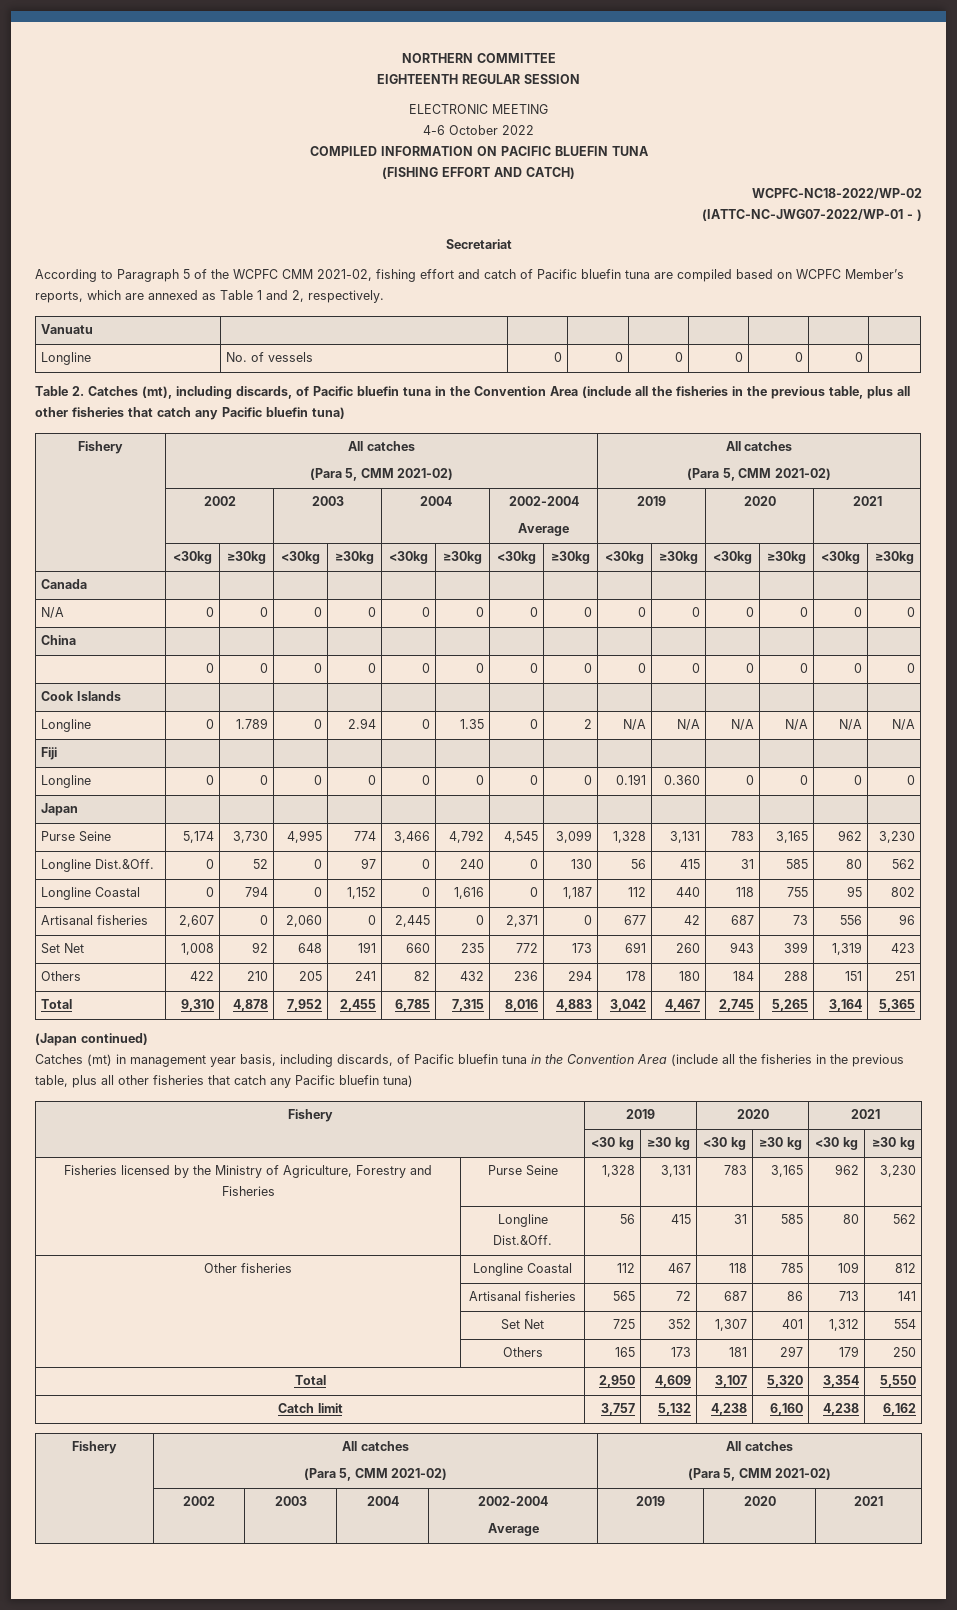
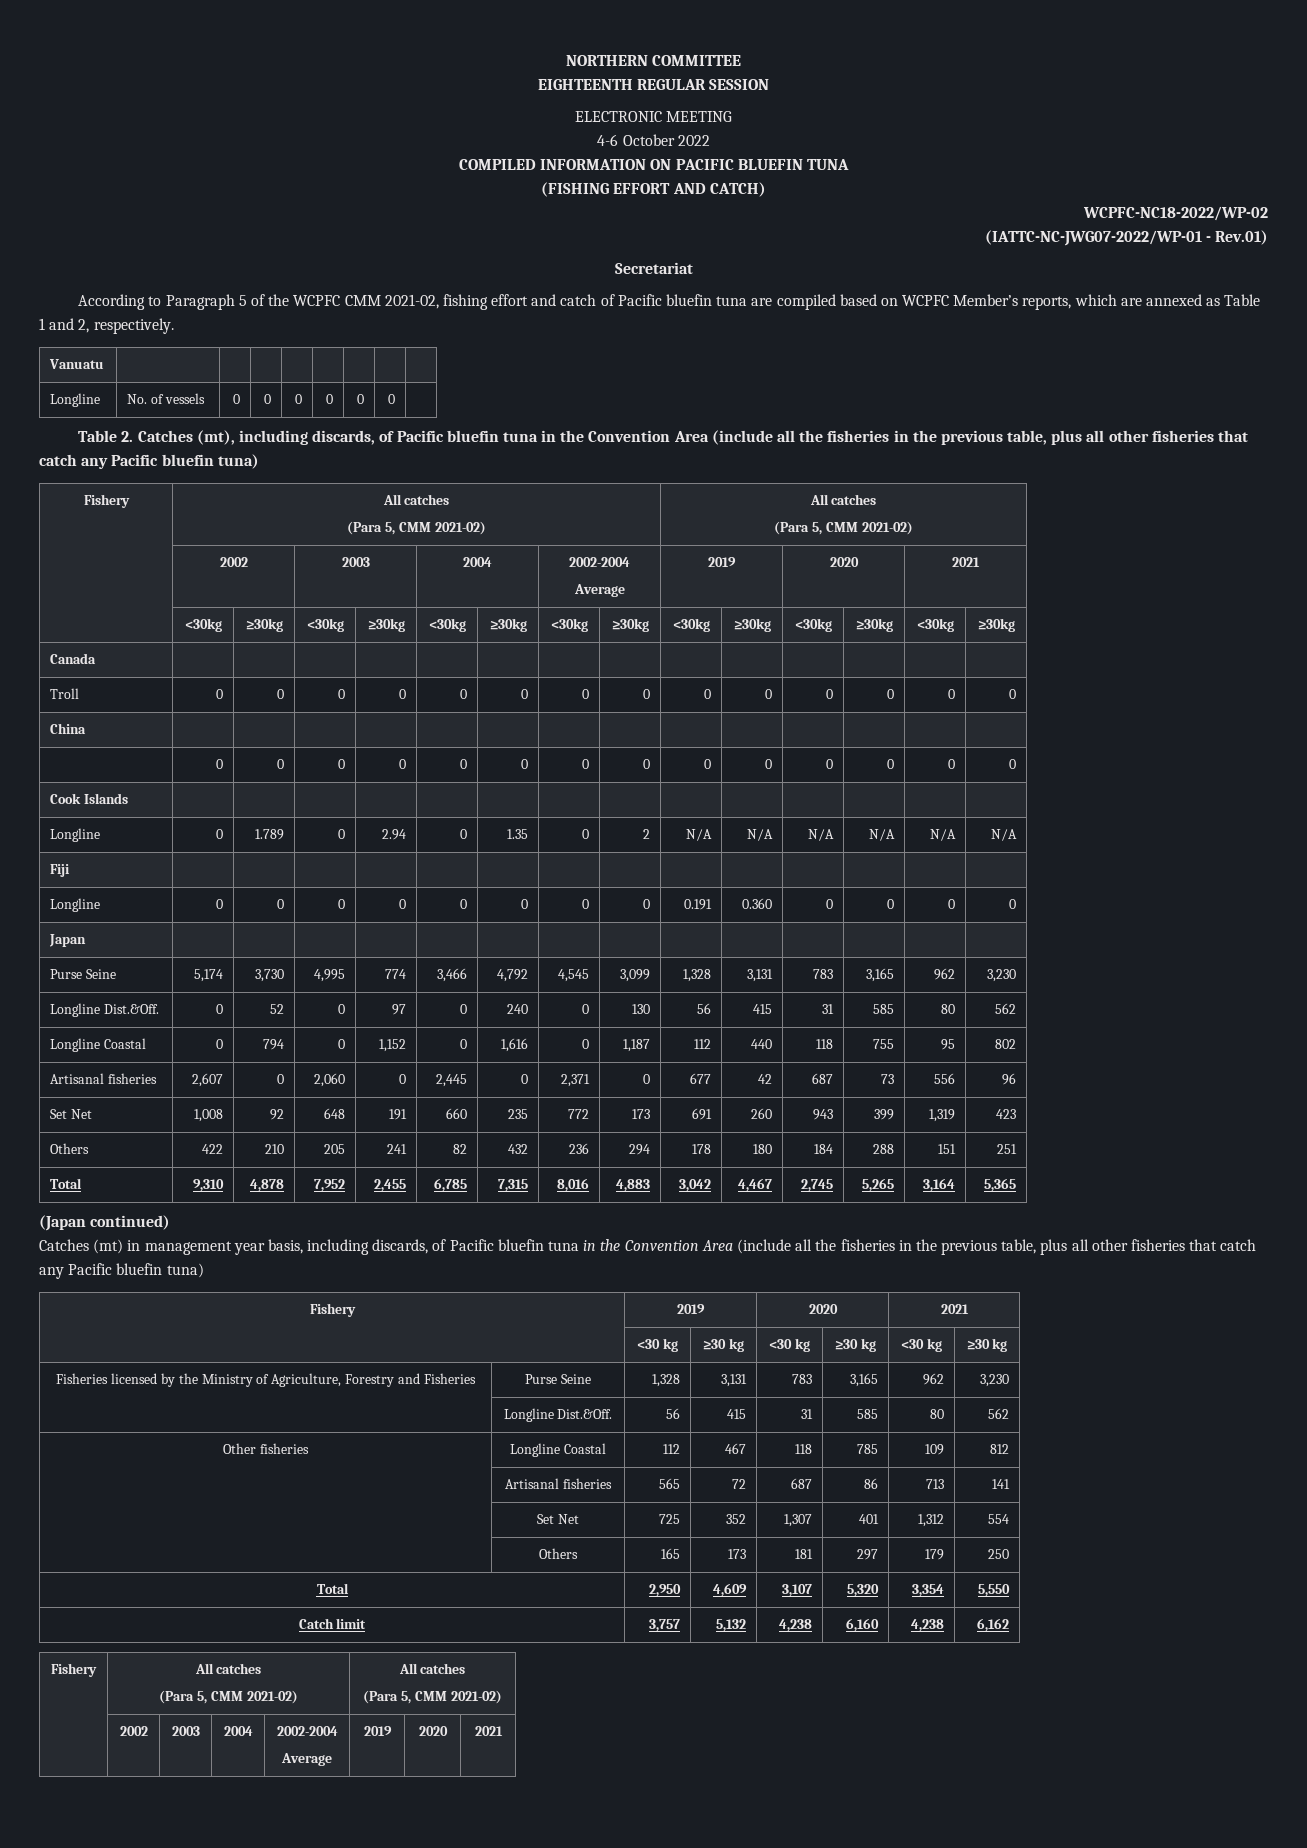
- (IATTC-NC-JWG07-2022/WP-01 - )
+ (IATTC-NC-JWG07-2022/WP-01 - Rev.01)
- N/A | 0 | 0 | 0 | 0 | 0 | 0 | 0 | 0 | 0 | 0 | 0 | 0 | 0 | 0
+ Troll | 0 | 0 | 0 | 0 | 0 | 0 | 0 | 0 | 0 | 0 | 0 | 0 | 0 | 0

